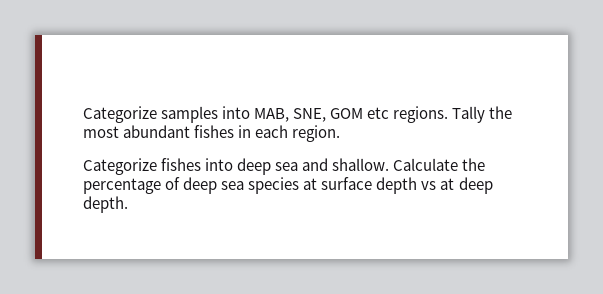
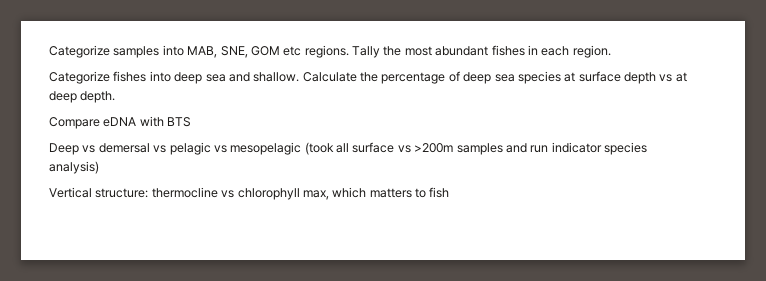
+ Compare eDNA with BTS
+ Deep vs demersal vs pelagic vs mesopelagic (took all surface vs >200m samples and run indicator species analysis)
+ Vertical structure: thermocline vs chlorophyll max, which matters to fish

